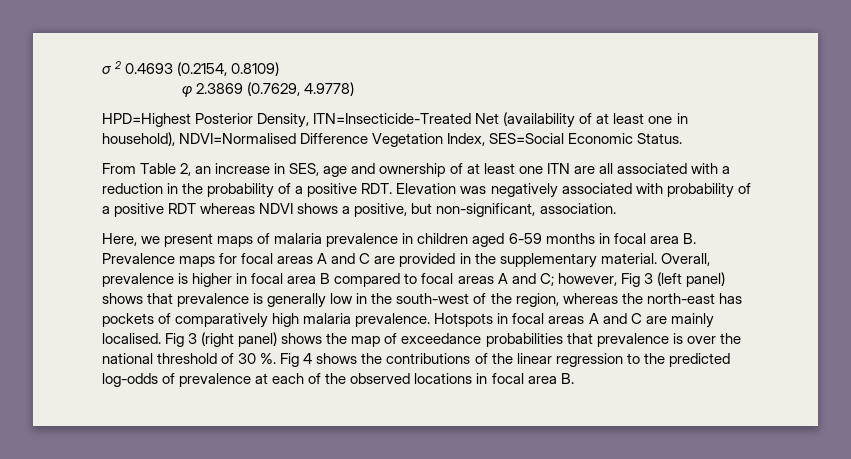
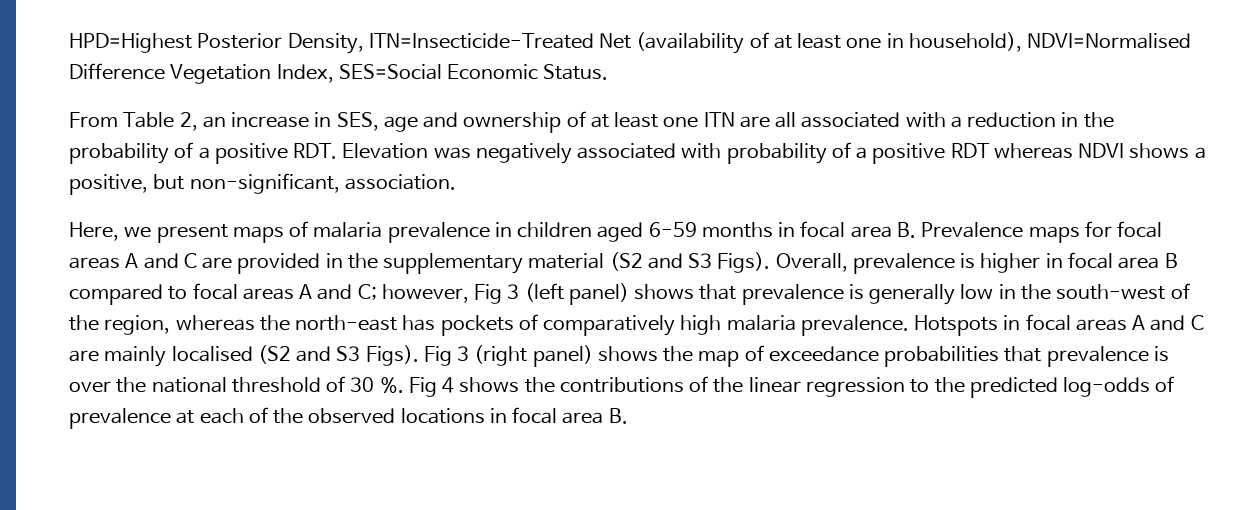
- σ 2 0.4693 (0.2154, 0.8109)
- φ 2.3869 (0.7629, 4.9778)
- Here, we present maps of malaria prevalence in children aged 6-59 months in focal area B. Prevalence maps for focal areas A and C are provided in the supplementary material.
+ Here, we present maps of malaria prevalence in children aged 6-59 months in focal area B. Prevalence maps for focal areas A and C are provided in the supplementary material (S2 and S3 Figs).
- Hotspots in focal areas A and C are mainly localised.
+ Hotspots in focal areas A and C are mainly localised (S2 and S3 Figs).

